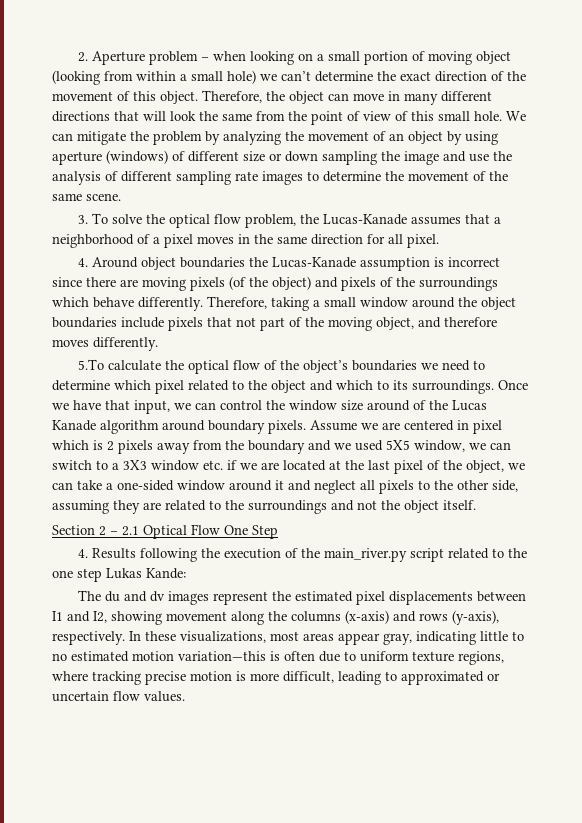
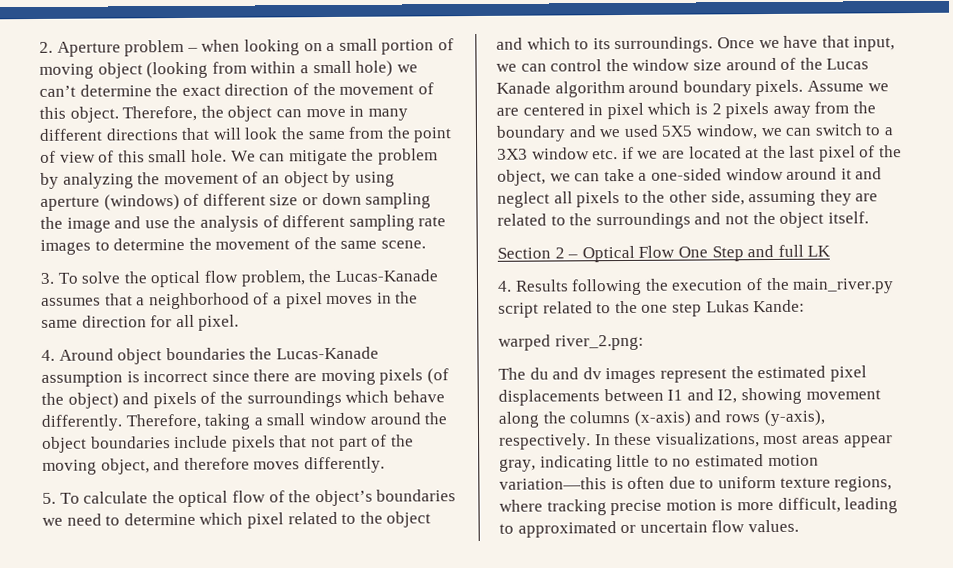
- 5.To calculate the optical flow of the object’s boundaries we need to determine which pixel related to the object and which to its surroundings.
+ 5. To calculate the optical flow of the object’s boundaries we need to determine which pixel related to the object and which to its surroundings.
- Section 2 – 2.1 Optical Flow One Step
+ Section 2 – Optical Flow One Step and full LK
+ warped river_2.png:

